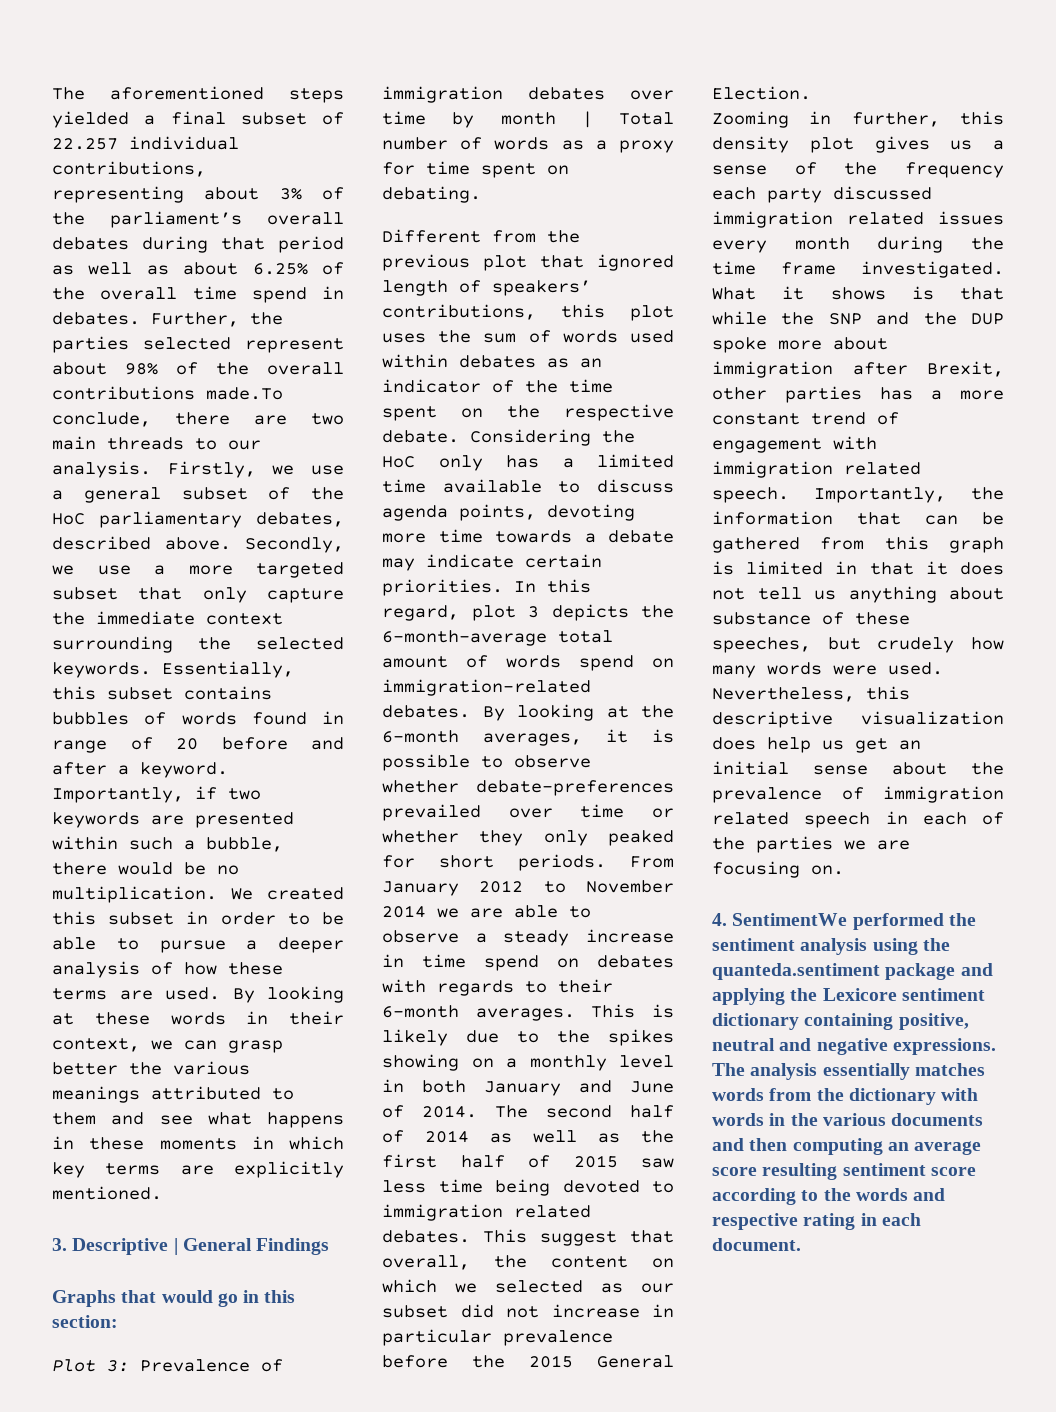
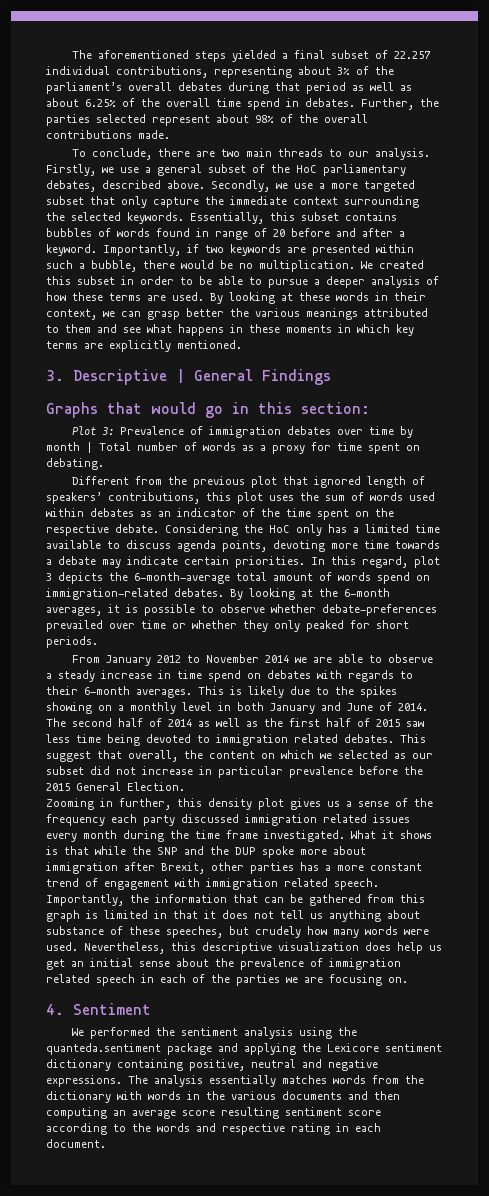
- Further, the parties selected represent about 98% of the overall contributions made.To conclude, there are two main threads to our analysis.
+ Further, the parties selected represent about 98% of the overall contributions made.
+ To conclude, there are two main threads to our analysis.
- By looking at the 6-month averages, it is possible to observe whether debate-preferences prevailed over time or whether they only peaked for short periods. From January 2012 to November 2014 we are able to observe a steady increase in time spend on debates with regards to their 6-month averages.
+ By looking at the 6-month averages, it is possible to observe whether debate-preferences prevailed over time or whether they only peaked for short periods.
+ From January 2012 to November 2014 we are able to observe a steady increase in time spend on debates with regards to their 6-month averages.
- 4. SentimentWe performed the sentiment analysis using the quanteda.sentiment package and applying the Lexicore sentiment dictionary containing positive, neutral and negative expressions.
+ 4. Sentiment
+ We performed the sentiment analysis using the quanteda.sentiment package and applying the Lexicore sentiment dictionary containing positive, neutral and negative expressions.

